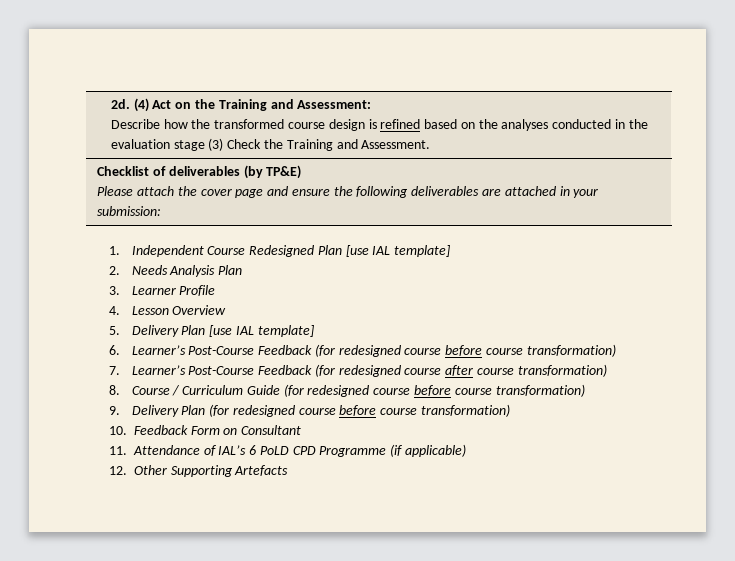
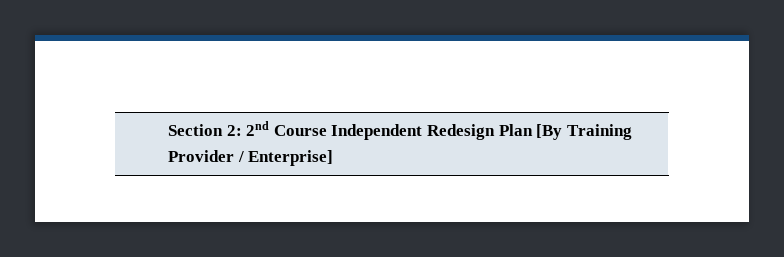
- 2d. (4) Act on the Training and Assessment:
- Describe how the transformed course design is refined based on the analyses conducted in the evaluation stage (3) Check the Training and Assessment.
- Checklist of deliverables (by TP&E)
- Please attach the cover page and ensure the following deliverables are attached in your submission:
- 1. Independent Course Redesigned Plan [use IAL template]
- 2. Needs Analysis Plan
- 3. Learner Profile
- 4. Lesson Overview
- 5. Delivery Plan [use IAL template]
- 6. Learner’s Post-Course Feedback (for redesigned course before course transformation)
- 7. Learner’s Post-Course Feedback (for redesigned course after course transformation)
- 8. Course / Curriculum Guide (for redesigned course before course transformation)
- 9. Delivery Plan (for redesigned course before course transformation)
- 10. Feedback Form on Consultant
- 11. Attendance of IAL’s 6 PoLD CPD Programme (if applicable)
- 12. Other Supporting Artefacts
+ Section 2: 2nd Course Independent Redesign Plan [By Training Provider / Enterprise]

